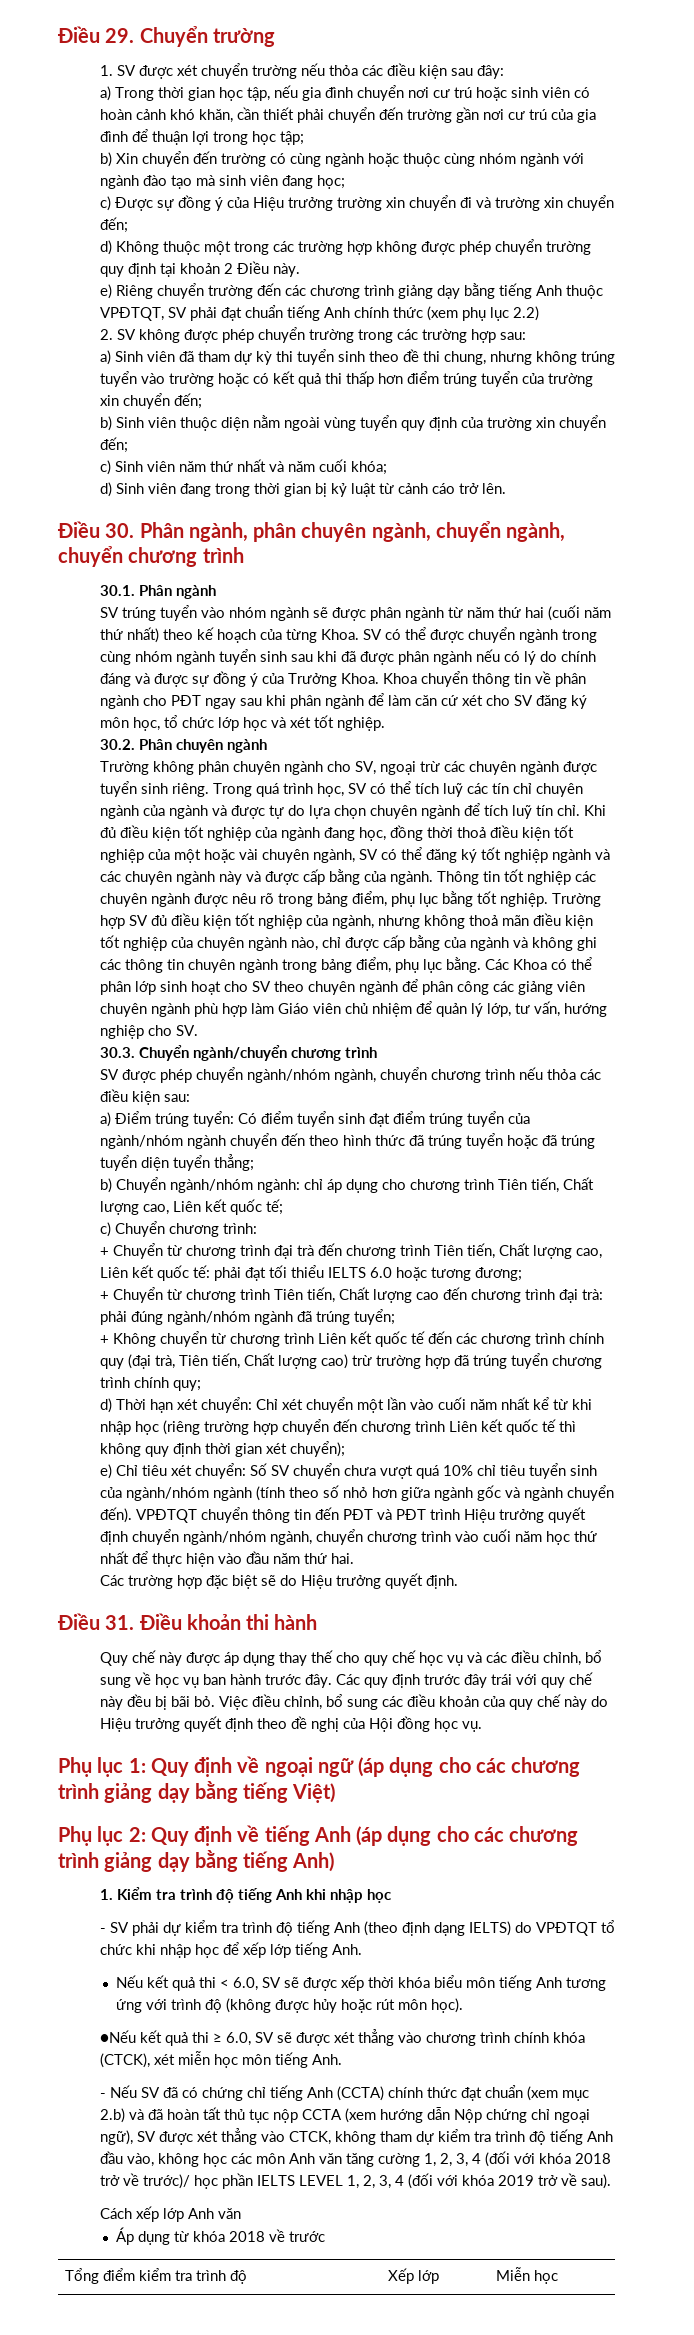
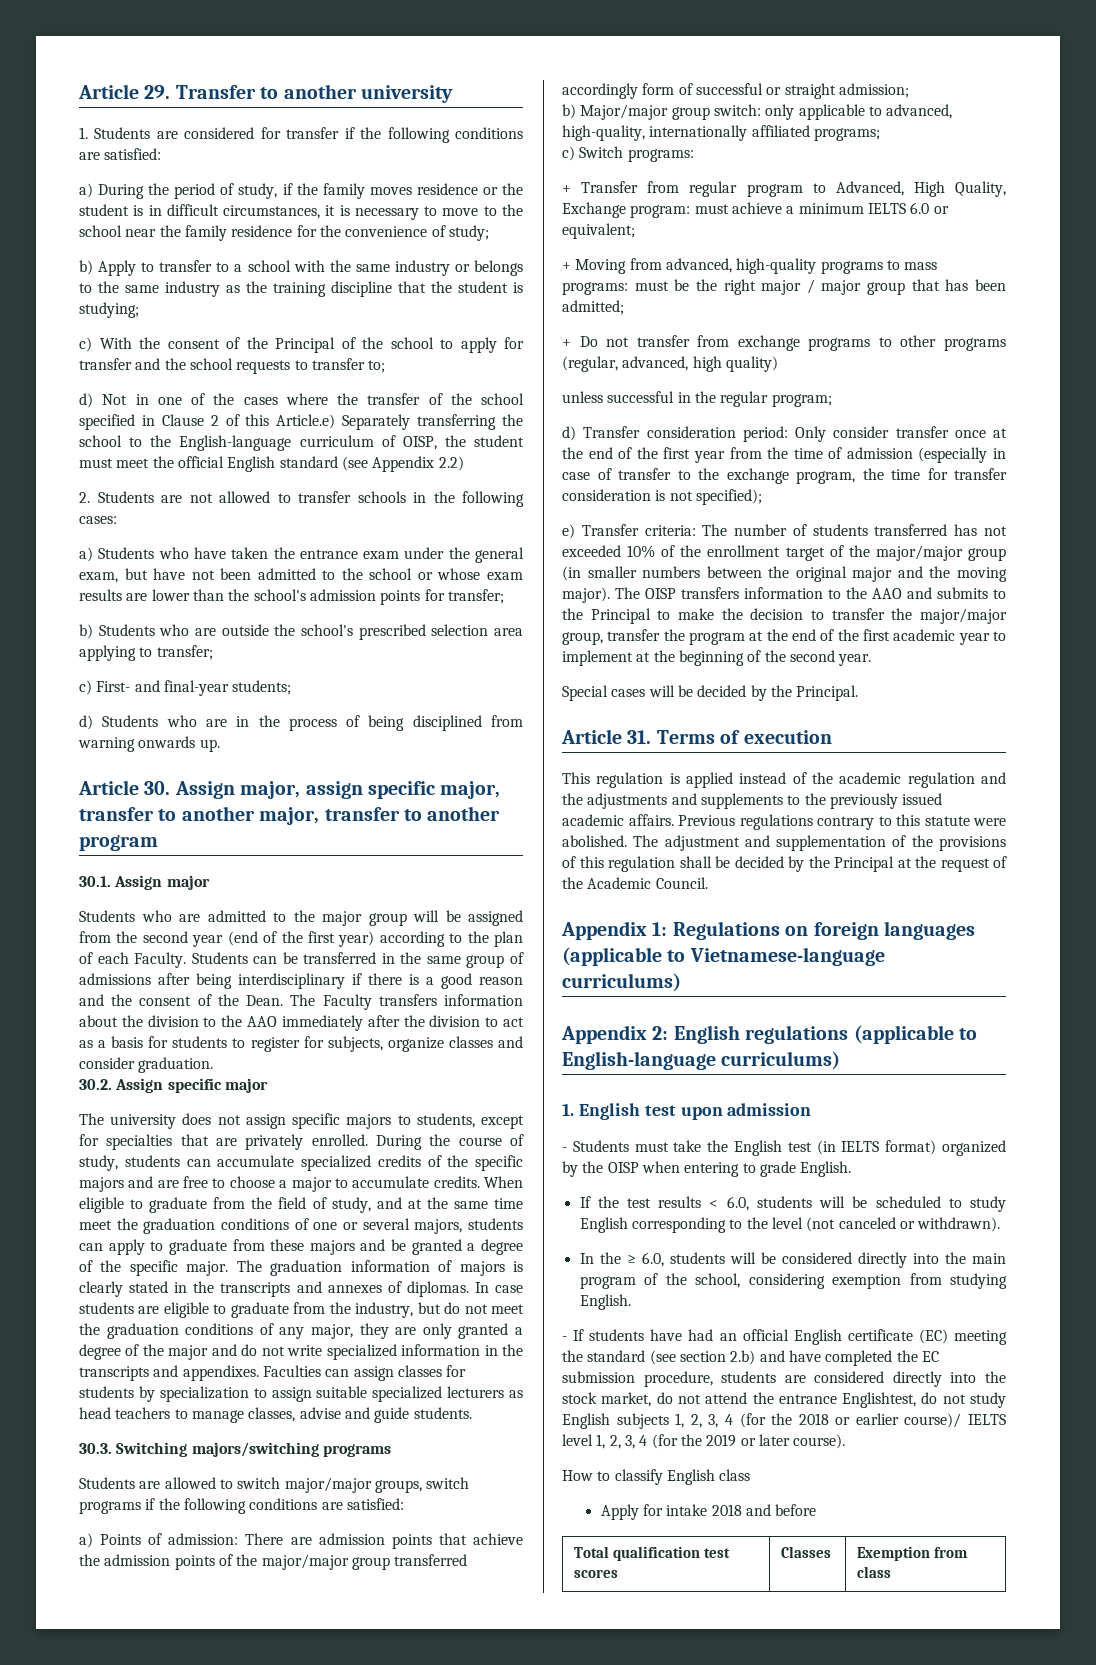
- Điều 29. Chuyển trường
- 1. SV được xét chuyển trường nếu thỏa các điều kiện sau đây:
- a) Trong thời gian học tập, nếu gia đình chuyển nơi cư trú hoặc sinh viên có hoàn cảnh khó khăn, cần thiết phải chuyển đến trường gần nơi cư trú của gia đình để thuận lợi trong học tập;
- b) Xin chuyển đến trường có cùng ngành hoặc thuộc cùng nhóm ngành với ngành đào tạo mà sinh viên đang học;
- c) Được sự đồng ý của Hiệu trưởng trường xin chuyển đi và trường xin chuyển đến;
- d) Không thuộc một trong các trường hợp không được phép chuyển trường quy định tại khoản 2 Điều này.
- e) Riêng chuyển trường đến các chương trình giảng dạy bằng tiếng Anh thuộc VPĐTQT, SV phải đạt chuẩn tiếng Anh chính thức (xem phụ lục 2.2)
- 2. SV không được phép chuyển trường trong các trường hợp sau:
- a) Sinh viên đã tham dự kỳ thi tuyển sinh theo đề thi chung, nhưng không trúng tuyển vào trường hoặc có kết quả thi thấp hơn điểm trúng tuyển của trường xin chuyển đến;
- b) Sinh viên thuộc diện nằm ngoài vùng tuyển quy định của trường xin chuyển đến;
- c) Sinh viên năm thứ nhất và năm cuối khóa;
- d) Sinh viên đang trong thời gian bị kỷ luật từ cảnh cáo trở lên.
- Điều 30. Phân ngành, phân chuyên ngành, chuyển ngành, chuyển chương trình
- 30.1. Phân ngành
- SV trúng tuyển vào nhóm ngành sẽ được phân ngành từ năm thứ hai (cuối năm thứ nhất) theo kế hoạch của từng Khoa. SV có thể được chuyển ngành trong cùng nhóm ngành tuyển sinh sau khi đã được phân ngành nếu có lý do chính đáng và được sự đồng ý của Trưởng Khoa. Khoa chuyển thông tin về phân ngành cho PĐT ngay sau khi phân ngành để làm căn cứ xét cho SV đăng ký môn học, tổ chức lớp học và xét tốt nghiệp.
- 30.2. Phân chuyên ngành
- Trường không phân chuyên ngành cho SV, ngoại trừ các chuyên ngành được tuyển sinh riêng. Trong quá trình học, SV có thể tích luỹ các tín chỉ chuyên ngành của ngành và được tự do lựa chọn chuyên ngành để tích luỹ tín chỉ. Khi đủ điều kiện tốt nghiệp của ngành đang học, đồng thời thoả điều kiện tốt nghiệp của một hoặc vài chuyên ngành, SV có thể đăng ký tốt nghiệp ngành và các chuyên ngành này và được cấp bằng của ngành. Thông tin tốt nghiệp các chuyên ngành được nêu rõ trong bảng điểm, phụ lục bằng tốt nghiệp. Trường hợp SV đủ điều kiện tốt nghiệp của ngành, nhưng không thoả mãn điều kiện tốt nghiệp của chuyên ngành nào, chỉ được cấp bằng của ngành và không ghi các thông tin chuyên ngành trong bảng điểm, phụ lục bằng. Các Khoa có thể phân lớp sinh hoạt cho SV theo chuyên ngành để phân công các giảng viên chuyên ngành phù hợp làm Giáo viên chủ nhiệm để quản lý lớp, tư vấn, hướng nghiệp cho SV.
- 30.3. Chuyển ngành/chuyển chương trình
- SV được phép chuyển ngành/nhóm ngành, chuyển chương trình nếu thỏa các điều kiện sau:
- a) Điểm trúng tuyển: Có điểm tuyển sinh đạt điểm trúng tuyển của ngành/nhóm ngành chuyển đến theo hình thức đã trúng tuyển hoặc đã trúng tuyển diện tuyển thẳng;
- b) Chuyển ngành/nhóm ngành: chỉ áp dụng cho chương trình Tiên tiến, Chất lượng cao, Liên kết quốc tế;
- c) Chuyển chương trình:
- + Chuyển từ chương trình đại trà đến chương trình Tiên tiến, Chất lượng cao, Liên kết quốc tế: phải đạt tối thiểu IELTS 6.0 hoặc tương đương;
- + Chuyển từ chương trình Tiên tiến, Chất lượng cao đến chương trình đại trà: phải đúng ngành/nhóm ngành đã trúng tuyển;
- + Không chuyển từ chương trình Liên kết quốc tế đến các chương trình chính quy (đại trà, Tiên tiến, Chất lượng cao) trừ trường hợp đã trúng tuyển chương trình chính quy;
- d) Thời hạn xét chuyển: Chỉ xét chuyển một lần vào cuối năm nhất kể từ khi nhập học (riêng trường hợp chuyển đến chương trình Liên kết quốc tế thì không quy định thời gian xét chuyển);
- e) Chỉ tiêu xét chuyển: Số SV chuyển chưa vượt quá 10% chỉ tiêu tuyển sinh của ngành/nhóm ngành (tính theo số nhỏ hơn giữa ngành gốc và ngành chuyển đến). VPĐTQT chuyển thông tin đến PĐT và PĐT trình Hiệu trưởng quyết định chuyển ngành/nhóm ngành, chuyển chương trình vào cuối năm học thứ nhất để thực hiện vào đầu năm thứ hai.
- Các trường hợp đặc biệt sẽ do Hiệu trưởng quyết định.
- Điều 31. Điều khoản thi hành
- Quy chế này được áp dụng thay thế cho quy chế học vụ và các điều chỉnh, bổ sung về học vụ ban hành trước đây. Các quy định trước đây trái với quy chế này đều bị bãi bỏ. Việc điều chỉnh, bổ sung các điều khoản của quy chế này do Hiệu trưởng quyết định theo đề nghị của Hội đồng học vụ.
- Phụ lục 1: Quy định về ngoại ngữ (áp dụng cho các chương trình giảng dạy bằng tiếng Việt)
- Phụ lục 2: Quy định về tiếng Anh (áp dụng cho các chương trình giảng dạy bằng tiếng Anh)
- 1. Kiểm tra trình độ tiếng Anh khi nhập học
- - SV phải dự kiểm tra trình độ tiếng Anh (theo định dạng IELTS) do VPĐTQT tổ chức khi nhập học để xếp lớp tiếng Anh.
- Nếu kết quả thi < 6.0, SV sẽ được xếp thời khóa biểu môn tiếng Anh tương ứng với trình độ (không được hủy hoặc rút môn học).
- ●Nếu kết quả thi ≥ 6.0, SV sẽ được xét thẳng vào chương trình chính khóa (CTCK), xét miễn học môn tiếng Anh.
- - Nếu SV đã có chứng chỉ tiếng Anh (CCTA) chính thức đạt chuẩn (xem mục 2.b) và đã hoàn tất thủ tục nộp CCTA (xem hướng dẫn Nộp chứng chỉ ngoại ngữ), SV được xét thẳng vào CTCK, không tham dự kiểm tra trình độ tiếng Anh đầu vào, không học các môn Anh văn tăng cường 1, 2, 3, 4 (đối với khóa 2018 trở về trước)/ học phần IELTS LEVEL 1, 2, 3, 4 (đối với khóa 2019 trở về sau).
- Cách xếp lớp Anh văn
- Áp dụng từ khóa 2018 về trước
- Tổng điểm kiểm tra trình độ | Xếp lớp | Miễn học
+ Article 29. Transfer to another university
+ 1. Students are considered for transfer if the following conditions are satisfied:
+ a) During the period of study, if the family moves residence or the student is in difficult circumstances, it is necessary to move to the school near the family residence for the convenience of study;
+ b) Apply to transfer to a school with the same industry or belongs to the same industry as the training discipline that the student is studying;
+ c) With the consent of the Principal of the school to apply for transfer and the school requests to transfer to;
+ d) Not in one of the cases where the transfer of the school specified in Clause 2 of this Article.e) Separately transferring the school to the English-language curriculum of OISP, the student must meet the official English standard (see Appendix 2.2)
+ 2. Students are not allowed to transfer schools in the following cases:
+ a) Students who have taken the entrance exam under the general exam, but have not been admitted to the school or whose exam results are lower than the school's admission points for transfer;
+ b) Students who are outside the school's prescribed selection area applying to transfer;
+ c) First- and final-year students;
+ d) Students who are in the process of being disciplined from warning onwards up.
+ Article 30. Assign major, assign specific major, transfer to another major, transfer to another program
+ 30.1. Assign major
+ Students who are admitted to the major group will be assigned from the second year (end of the first year) according to the plan of each Faculty. Students can be transferred in the same group of admissions after being interdisciplinary if there is a good reason and the consent of the Dean. The Faculty transfers information about the division to the AAO immediately after the division to act as a basis for students to register for subjects, organize classes and consider graduation.
+ 30.2. Assign specific major
+ The university does not assign specific majors to students, except for specialties that are privately enrolled. During the course of study, students can accumulate specialized credits of the specific majors and are free to choose a major to accumulate credits. When eligible to graduate from the field of study, and at the same time meet the graduation conditions of one or several majors, students can apply to graduate from these majors and be granted a degree of the specific major. The graduation information of majors is clearly stated in the transcripts and annexes of diplomas. In case students are eligible to graduate from the industry, but do not meet the graduation conditions of any major, they are only granted a degree of the major and do not write specialized information in the transcripts and appendixes. Faculties can assign classes for students by specialization to assign suitable specialized lecturers as head teachers to manage classes, advise and guide students.
+ 30.3. Switching majors/switching programs
+ Students are allowed to switch major/major groups, switch programs if the following conditions are satisfied:
+ a) Points of admission: There are admission points that achieve the admission points of the major/major group transferred accordingly form of successful or straight admission;
+ b) Major/major group switch: only applicable to advanced, high-quality, internationally affiliated programs;
+ c) Switch programs:
+ + Transfer from regular program to Advanced, High Quality, Exchange program: must achieve a minimum IELTS 6.0 or equivalent;
+ + Moving from advanced, high-quality programs to mass programs: must be the right major / major group that has been admitted;
+ + Do not transfer from exchange programs to other programs (regular, advanced, high quality)
+ unless successful in the regular program;
+ d) Transfer consideration period: Only consider transfer once at the end of the first year from the time of admission (especially in case of transfer to the exchange program, the time for transfer consideration is not specified);
+ e) Transfer criteria: The number of students transferred has not exceeded 10% of the enrollment target of the major/major group (in smaller numbers between the original major and the moving major). The OISP transfers information to the AAO and submits to the Principal to make the decision to transfer the major/major group, transfer the program at the end of the first academic year to implement at the beginning of the second year.
+ Special cases will be decided by the Principal.
+ Article 31. Terms of execution
+ This regulation is applied instead of the academic regulation and the adjustments and supplements to the previously issued academic affairs. Previous regulations contrary to this statute were abolished. The adjustment and supplementation of the provisions of this regulation shall be decided by the Principal at the request of the Academic Council.
+ Appendix 1: Regulations on foreign languages (applicable to Vietnamese-language curriculums)
+ Appendix 2: English regulations (applicable to English-language curriculums)
+ 1. English test upon admission
+ - Students must take the English test (in IELTS format) organized by the OISP when entering to grade English.
+ If the test results < 6.0, students will be scheduled to study English corresponding to the level (not canceled or withdrawn).
+ In the ≥ 6.0, students will be considered directly into the main program of the school, considering exemption from studying English.
+ - If students have had an official English certificate (EC) meeting the standard (see section 2.b) and have completed the EC submission procedure, students are considered directly into the stock market, do not attend the entrance Englishtest, do not study English subjects 1, 2, 3, 4 (for the 2018 or earlier course)/ IELTS level 1, 2, 3, 4 (for the 2019 or later course).
+ How to classify English class
+ Apply for intake 2018 and before
+ Total qualification test scores | Classes | Exemption from class

